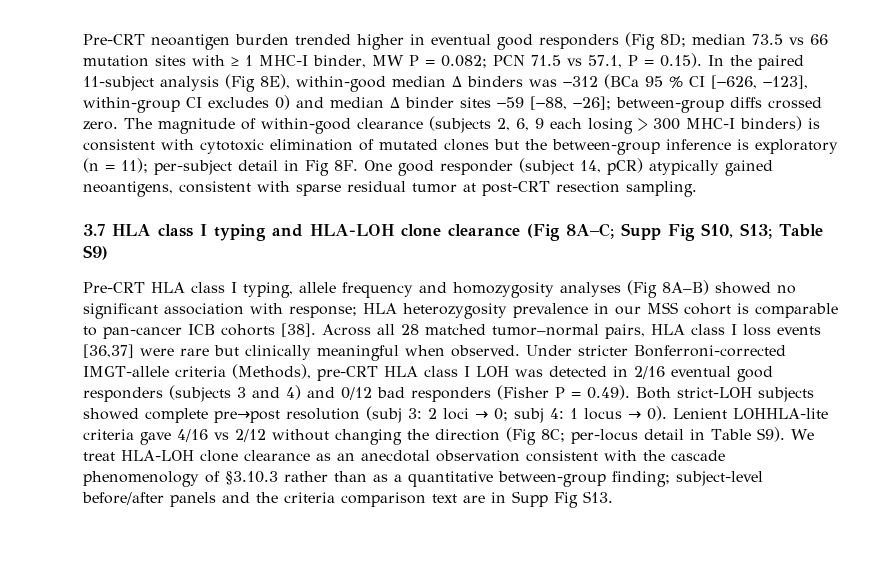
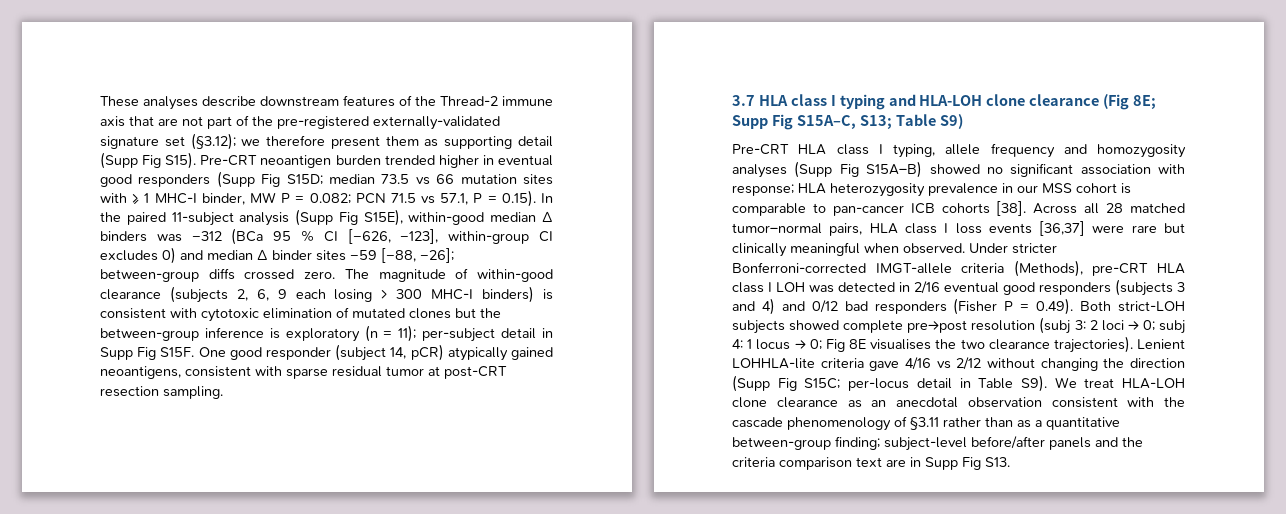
+ These analyses describe downstream features of the Thread-2 immune axis that are not part of the pre-registered externally-validated signature set (§3.12); we therefore present them as supporting detail (Supp Fig S15).
- Pre-CRT neoantigen burden trended higher in eventual good responders (Fig 8D;
+ Pre-CRT neoantigen burden trended higher in eventual good responders (Supp Fig S15D;
- PCN 71.5 vs 57.1, P = 0.15). In the paired 11-subject analysis (Fig 8E), within-good median Δ binders was −312 (BCa 95 % CI [−626, −123], within-group CI excludes 0) and median Δ binder sites −59 [−88, −26];
+ PCN 71.5 vs 57.1, P = 0.15). In the paired 11-subject analysis (Supp Fig S15E), within-good median Δ binders was −312 (BCa 95 % CI [−626, −123], within-group CI excludes 0) and median Δ binder sites −59 [−88, −26];
- The magnitude of within-good clearance (subjects 2, 6, 9 each losing > 300 MHC-I binders) is consistent with cytotoxic elimination of mutated clones but the between-group inference is exploratory (n = 11); per-subject detail in Fig 8F.
+ The magnitude of within-good clearance (subjects 2, 6, 9 each losing > 300 MHC-I binders) is consistent with cytotoxic elimination of mutated clones but the between-group inference is exploratory (n = 11); per-subject detail in Supp Fig S15F.
- 3.7 HLA class I typing and HLA-LOH clone clearance (Fig 8A–C; Supp Fig S10, S13; Table S9)
+ 3.7 HLA class I typing and HLA-LOH clone clearance (Fig 8E; Supp Fig S15A–C, S13; Table S9)
- Pre-CRT HLA class I typing, allele frequency and homozygosity analyses (Fig 8A–B) showed no significant association with response; HLA heterozygosity prevalence in our MSS cohort is comparable to pan-cancer ICB cohorts [38].
+ Pre-CRT HLA class I typing, allele frequency and homozygosity analyses (Supp Fig S15A–B) showed no significant association with response; HLA heterozygosity prevalence in our MSS cohort is comparable to pan-cancer ICB cohorts [38].
- Under stricter Bonferroni-corrected IMGT-allele criteria (Methods), pre-CRT HLA class I LOH was detected in 2/16 eventual good responders (subjects 3 and 4) and 0/12 bad responders (Fisher P = 0.49). Both strict-LOH subjects showed complete pre→post resolution (subj 3: 2 loci → 0; subj 4: 1 locus → 0).
+ Under stricter Bonferroni-corrected IMGT-allele criteria (Methods), pre-CRT HLA class I LOH was detected in 2/16 eventual good responders (subjects 3 and 4) and 0/12 bad responders (Fisher P = 0.49). Both strict-LOH subjects showed complete pre→post resolution (subj 3: 2 loci → 0; subj 4: 1 locus → 0; Fig 8E visualises the two clearance trajectories).
- Lenient LOHHLA-lite criteria gave 4/16 vs 2/12 without changing the direction (Fig 8C; per-locus detail in Table S9). We treat HLA-LOH clone clearance as an anecdotal observation consistent with the cascade phenomenology of §3.10.3 rather than as a quantitative between-group finding; subject-level before/after panels and the criteria comparison text are in Supp Fig S13.
+ Lenient LOHHLA-lite criteria gave 4/16 vs 2/12 without changing the direction (Supp Fig S15C; per-locus detail in Table S9). We treat HLA-LOH clone clearance as an anecdotal observation consistent with the cascade phenomenology of §3.11 rather than as a quantitative between-group finding; subject-level before/after panels and the criteria comparison text are in Supp Fig S13.

